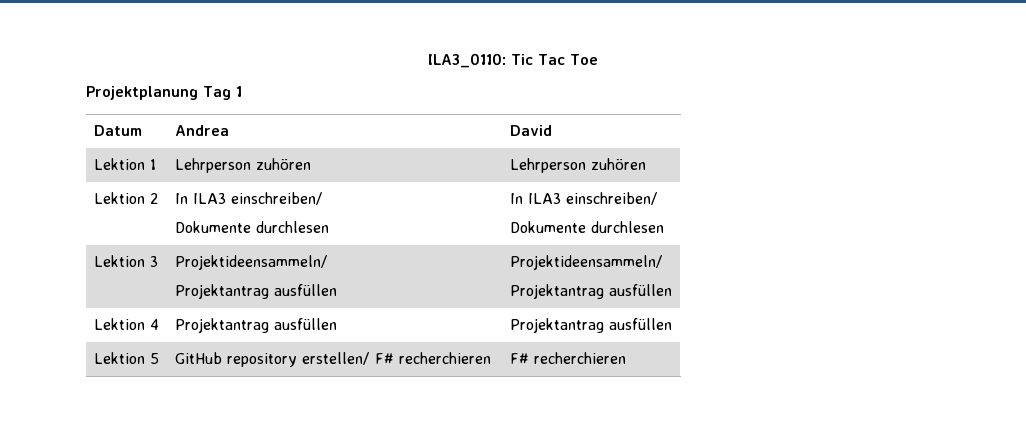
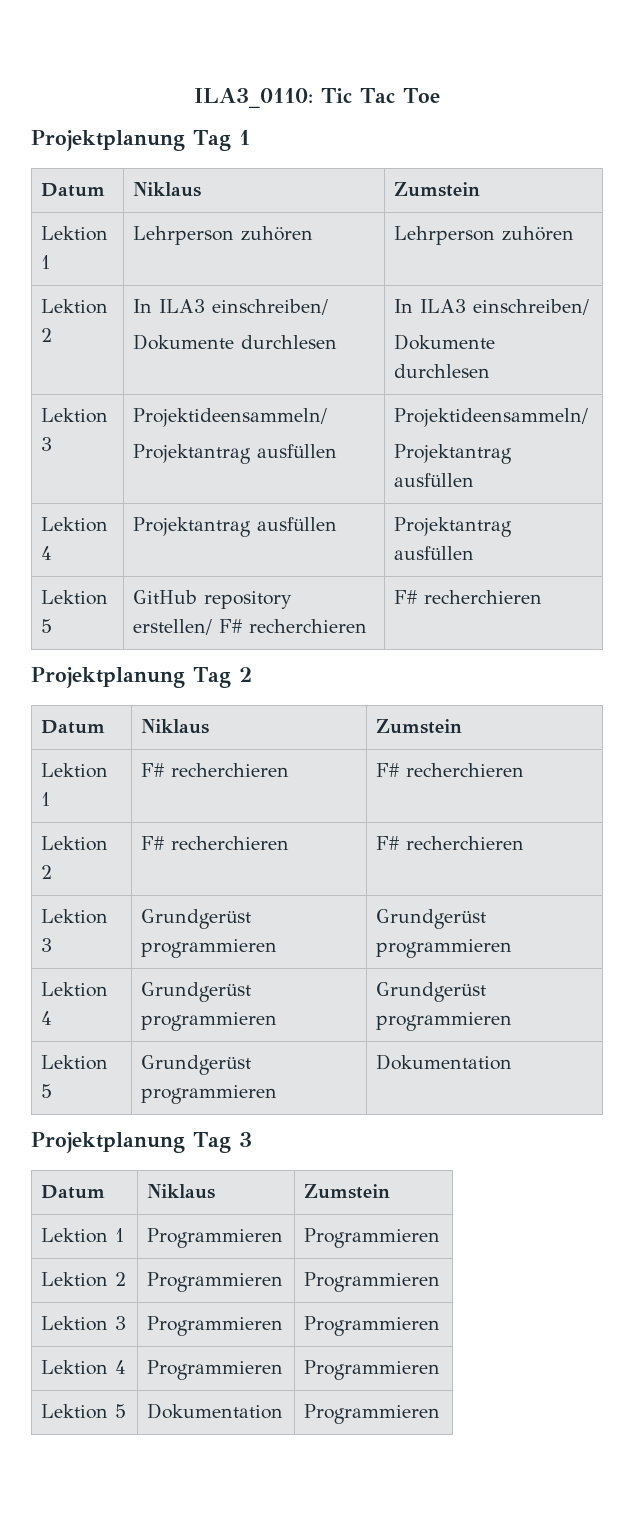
  Projektplanung Tag 1
- Datum | Andrea | David
+ Datum | Niklaus | Zumstein
+ Projektplanung Tag 2
+ Datum | Niklaus | Zumstein
+ Lektion 1 | F# recherchieren | F# recherchieren
+ Lektion 2 | F# recherchieren | F# recherchieren
+ Lektion 3 | Grundgerüst programmieren | Grundgerüst programmieren
+ Lektion 4 | Grundgerüst programmieren | Grundgerüst programmieren
+ Lektion 5 | Grundgerüst programmieren | Dokumentation
+ Projektplanung Tag 3
+ Datum | Niklaus | Zumstein
+ Lektion 1 | Programmieren | Programmieren
+ Lektion 2 | Programmieren | Programmieren
+ Lektion 3 | Programmieren | Programmieren
+ Lektion 4 | Programmieren | Programmieren
+ Lektion 5 | Dokumentation | Programmieren

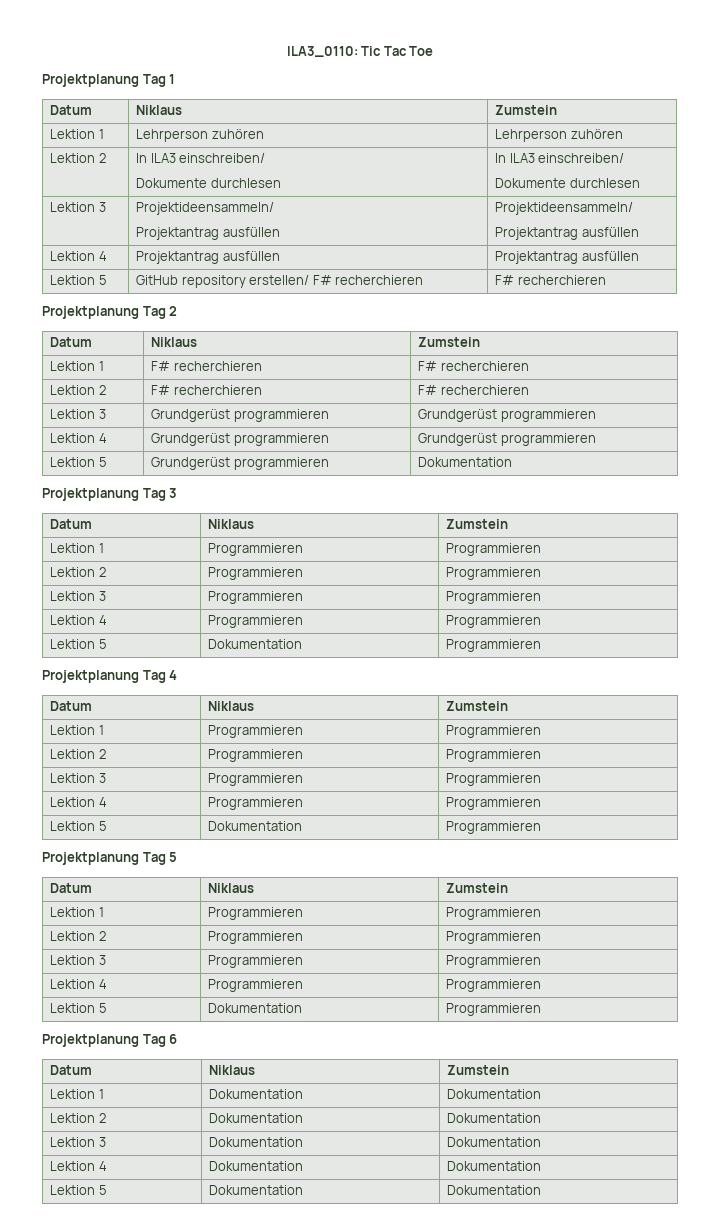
+ Projektplanung Tag 4
+ Datum | Niklaus | Zumstein
+ Lektion 1 | Programmieren | Programmieren
+ Lektion 2 | Programmieren | Programmieren
+ Lektion 3 | Programmieren | Programmieren
+ Lektion 4 | Programmieren | Programmieren
+ Lektion 5 | Dokumentation | Programmieren
+ Projektplanung Tag 5
+ Datum | Niklaus | Zumstein
+ Lektion 1 | Programmieren | Programmieren
+ Lektion 2 | Programmieren | Programmieren
+ Lektion 3 | Programmieren | Programmieren
+ Lektion 4 | Programmieren | Programmieren
+ Lektion 5 | Dokumentation | Programmieren
+ Projektplanung Tag 6
+ Datum | Niklaus | Zumstein
+ Lektion 1 | Dokumentation | Dokumentation
+ Lektion 2 | Dokumentation | Dokumentation
+ Lektion 3 | Dokumentation | Dokumentation
+ Lektion 4 | Dokumentation | Dokumentation
+ Lektion 5 | Dokumentation | Dokumentation

